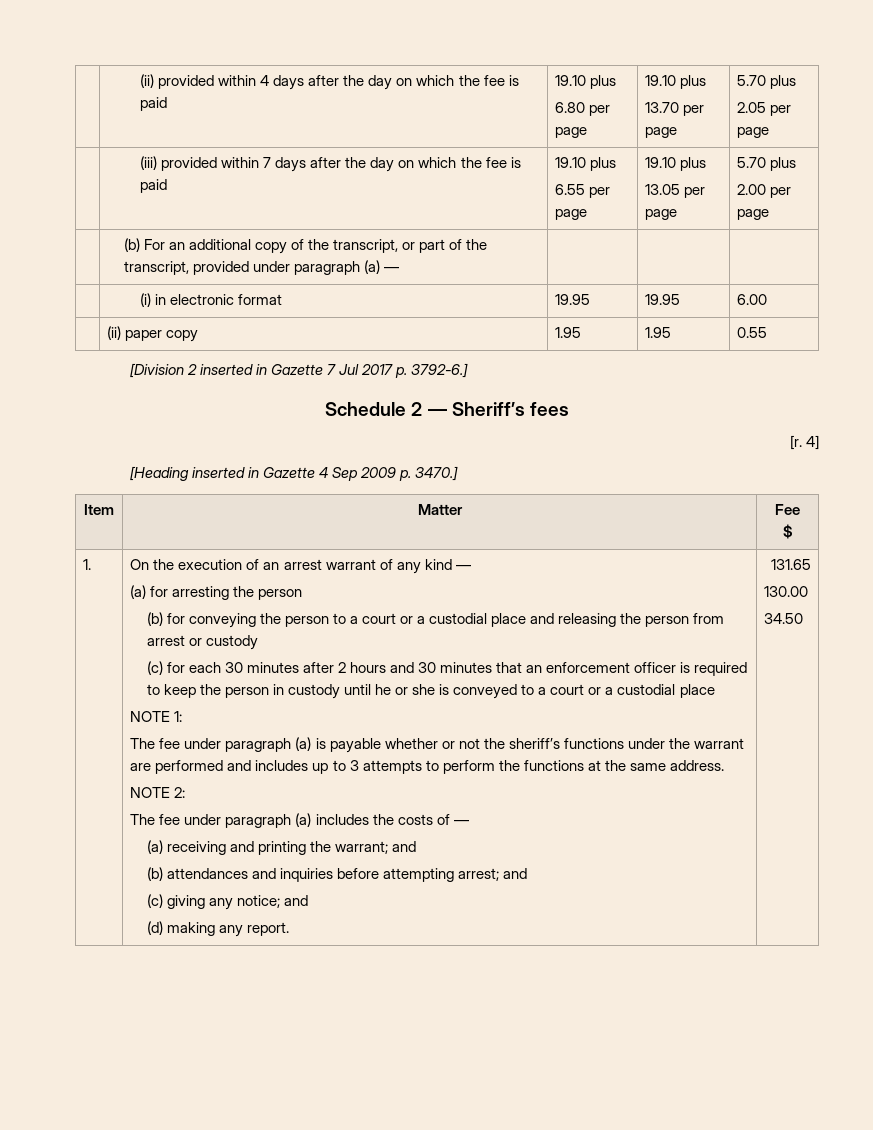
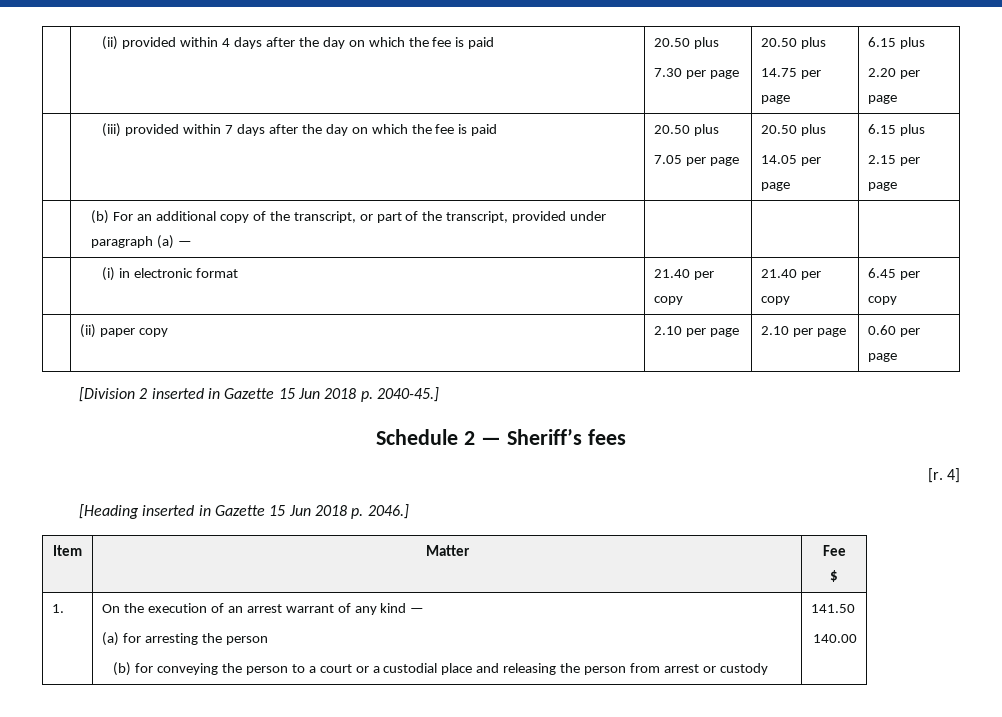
- | (ii) provided within 4 days after the day on which the fee is paid | 19.10 plus
- 6.80 per page | 19.10 plus
- 13.70 per page | 5.70 plus
- 2.05 per page
+ | (ii) provided within 4 days after the day on which the fee is paid | 20.50 plus
+ 7.30 per page | 20.50 plus
+ 14.75 per page | 6.15 plus
+ 2.20 per page
- | (iii) provided within 7 days after the day on which the fee is paid | 19.10 plus
- 6.55 per page | 19.10 plus
- 13.05 per page | 5.70 plus
- 2.00 per page
+ | (iii) provided within 7 days after the day on which the fee is paid | 20.50 plus
+ 7.05 per page | 20.50 plus
+ 14.05 per page | 6.15 plus
+ 2.15 per page
- | (i) in electronic format | 19.95 | 19.95 | 6.00
- | (ii) paper copy | 1.95 | 1.95 | 0.55
+ | (i) in electronic format | 21.40 per copy | 21.40 per copy | 6.45 per copy
+ | (ii) paper copy | 2.10 per page | 2.10 per page | 0.60 per page
- [Division 2 inserted in Gazette 7 Jul 2017 p. 3792-6.]
+ [Division 2 inserted in Gazette 15 Jun 2018 p. 2040-45.]
- [Heading inserted in Gazette 4 Sep 2009 p. 3470.]
+ [Heading inserted in Gazette 15 Jun 2018 p. 2046.]
- (c) for each 30 minutes after 2 hours and 30 minutes that an enforcement officer is required to keep the person in custody until he or she is conveyed to a court or a custodial place
- NOTE 1:
- The fee under paragraph (a) is payable whether or not the sheriff’s functions under the warrant are performed and includes up to 3 attempts to perform the functions at the same address.
- NOTE 2:
- The fee under paragraph (a) includes the costs of —
- (a) receiving and printing the warrant; and
- (b) attendances and inquiries before attempting arrest; and
- (c) giving any notice; and
- (d) making any report. | 131.65
- 130.00
- 34.50
+ 141.50
+ 140.00

